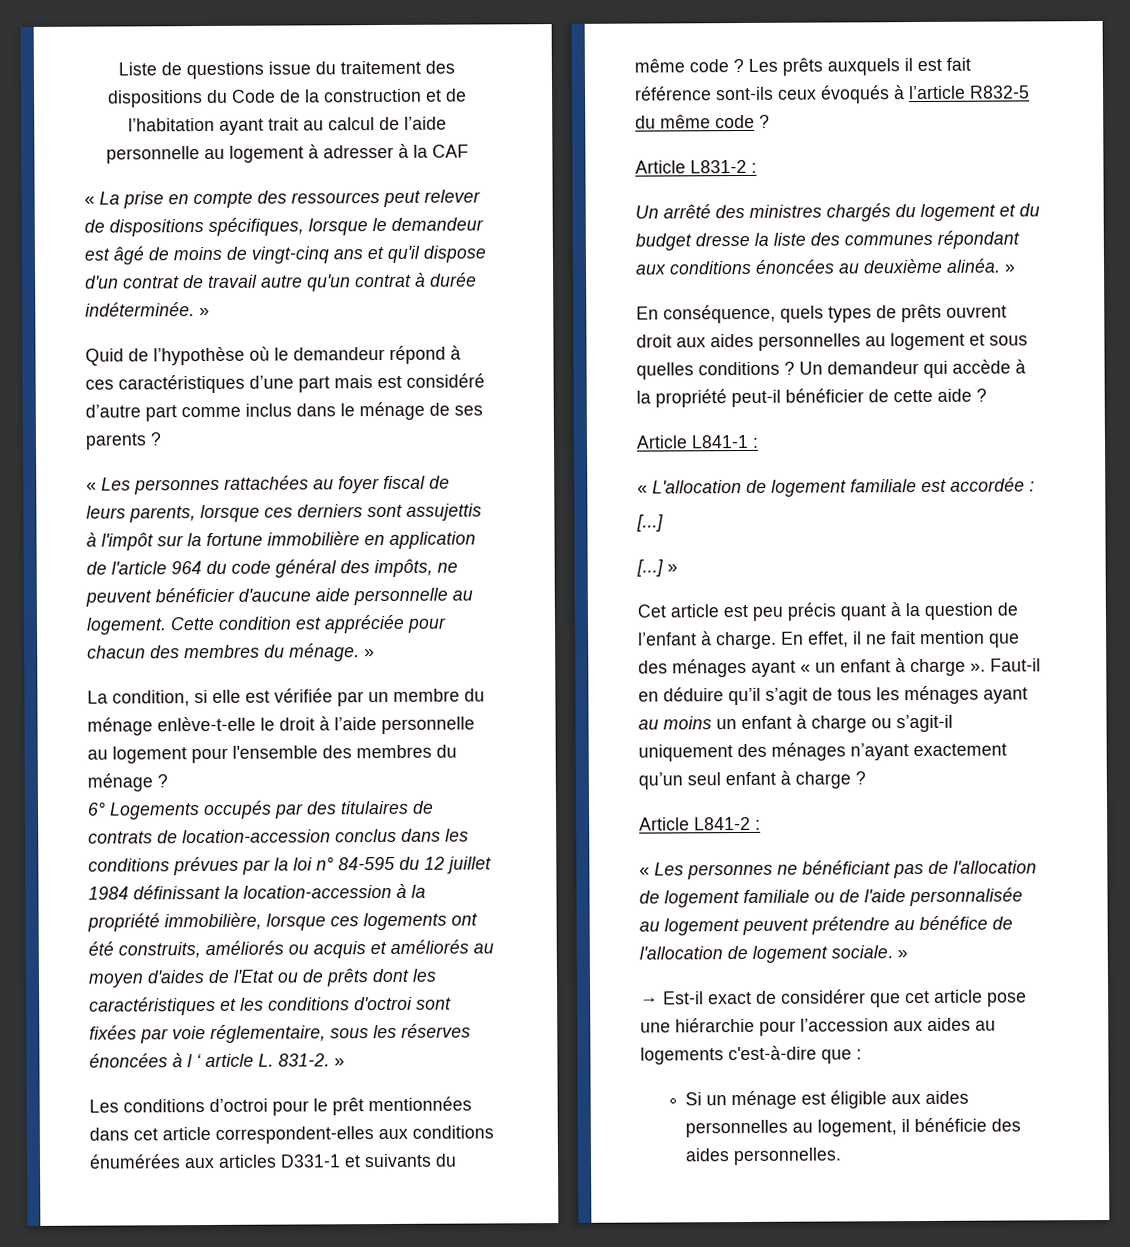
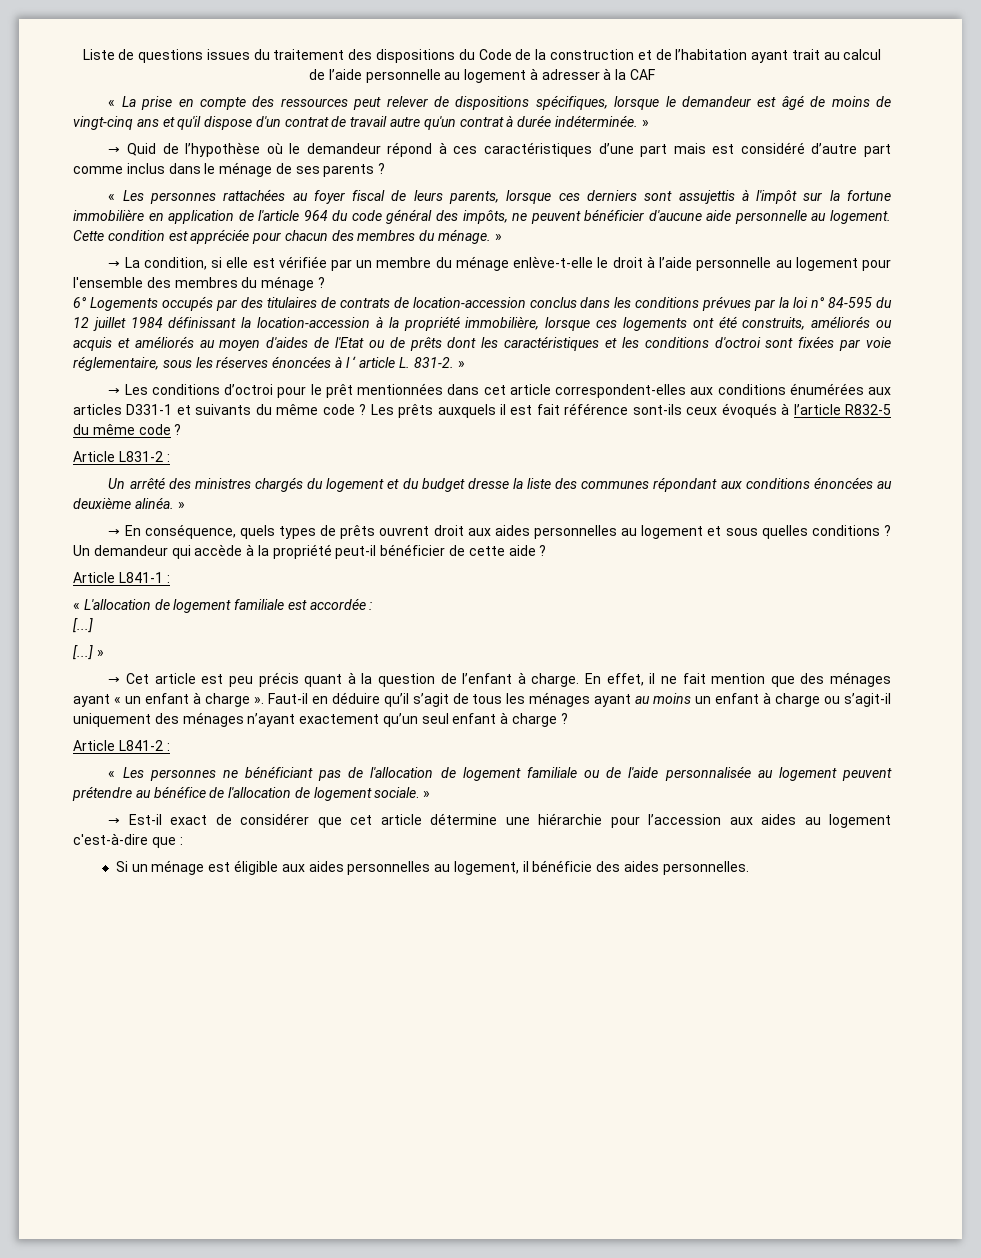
- Liste de questions issue du traitement des dispositions du Code de la construction et de l’habitation ayant trait au calcul de l’aide personnelle au logement à adresser à la CAF
+ Liste de questions issues du traitement des dispositions du Code de la construction et de l’habitation ayant trait au calcul de l’aide personnelle au logement à adresser à la CAF
- Quid de l’hypothèse où le demandeur répond à ces caractéristiques d’une part mais est considéré d’autre part comme inclus dans le ménage de ses parents ?
+ → Quid de l’hypothèse où le demandeur répond à ces caractéristiques d’une part mais est considéré d’autre part comme inclus dans le ménage de ses parents ?
- La condition, si elle est vérifiée par un membre du ménage enlève-t-elle le droit à l’aide personnelle au logement pour l'ensemble des membres du ménage ?
+ → La condition, si elle est vérifiée par un membre du ménage enlève-t-elle le droit à l’aide personnelle au logement pour l'ensemble des membres du ménage ?
- Les conditions d’octroi pour le prêt mentionnées dans cet article correspondent-elles aux conditions énumérées aux articles D331-1 et suivants du même code ?
+ → Les conditions d’octroi pour le prêt mentionnées dans cet article correspondent-elles aux conditions énumérées aux articles D331-1 et suivants du même code ?
- En conséquence, quels types de prêts ouvrent droit aux aides personnelles au logement et sous quelles conditions ?
+ → En conséquence, quels types de prêts ouvrent droit aux aides personnelles au logement et sous quelles conditions ?
- Cet article est peu précis quant à la question de l’enfant à charge.
+ → Cet article est peu précis quant à la question de l’enfant à charge.
- → Est-il exact de considérer que cet article pose une hiérarchie pour l’accession aux aides au logements c'est-à-dire que :
+ → Est-il exact de considérer que cet article détermine une hiérarchie pour l’accession aux aides au logement c'est-à-dire que :

